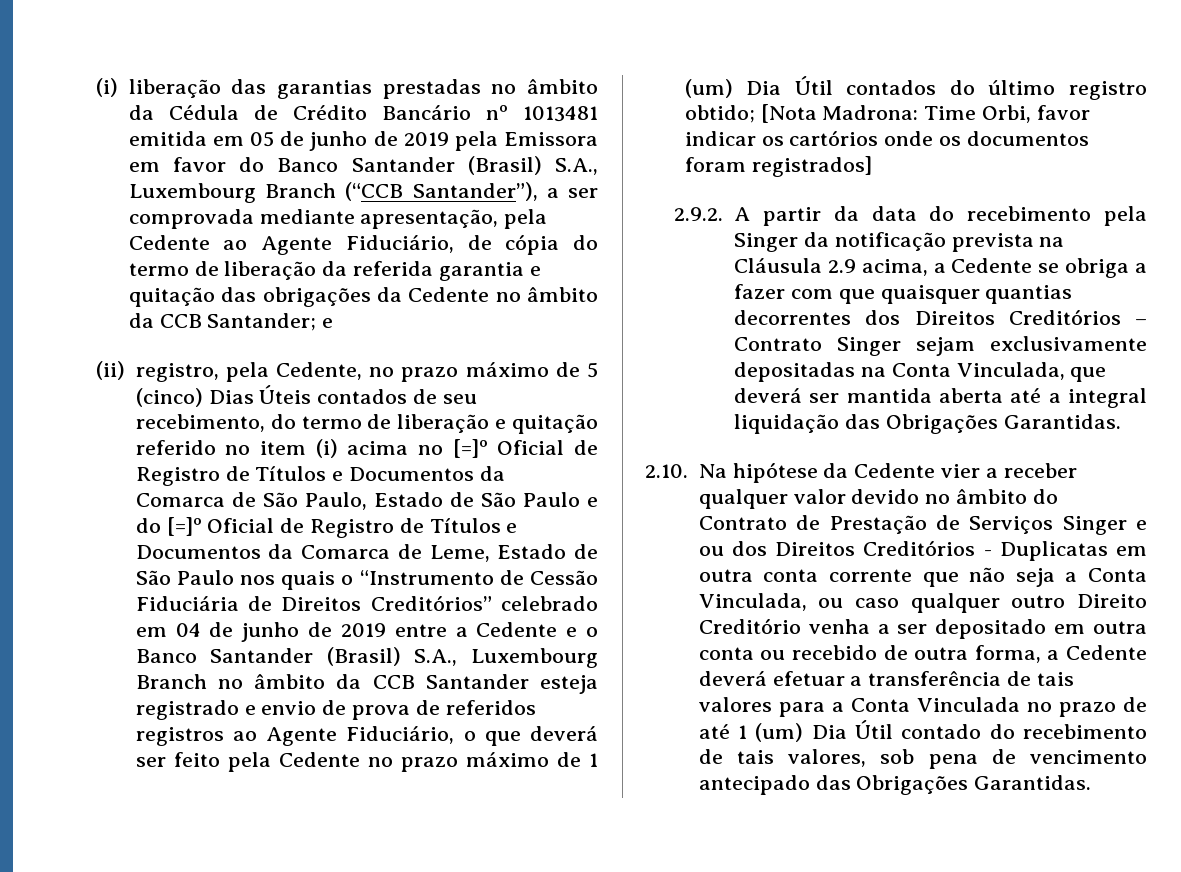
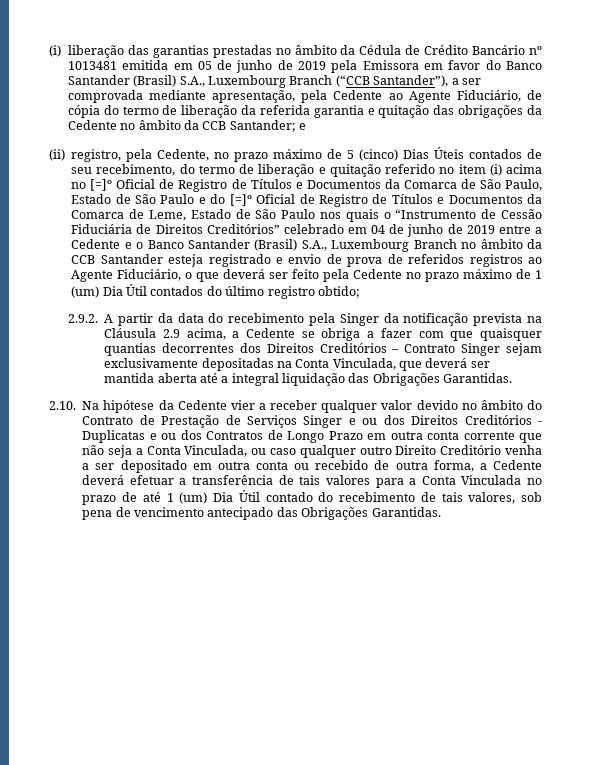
- [Nota Madrona: Time Orbi, favor indicar os cartórios onde os documentos foram registrados]
- 2.10. Na hipótese da Cedente vier a receber qualquer valor devido no âmbito do Contrato de Prestação de Serviços Singer e ou dos Direitos Creditórios - Duplicatas em outra conta corrente que não seja a Conta Vinculada, ou caso qualquer outro Direito Creditório venha a ser depositado em outra conta ou recebido de outra forma, a Cedente deverá efetuar a transferência de tais valores para a Conta Vinculada no prazo de até 1 (um) Dia Útil contado do recebimento de tais valores, sob pena de vencimento antecipado das Obrigações Garantidas.
+ 2.10. Na hipótese da Cedente vier a receber qualquer valor devido no âmbito do Contrato de Prestação de Serviços Singer e ou dos Direitos Creditórios - Duplicatas e ou dos Contratos de Longo Prazo em outra conta corrente que não seja a Conta Vinculada, ou caso qualquer outro Direito Creditório venha a ser depositado em outra conta ou recebido de outra forma, a Cedente deverá efetuar a transferência de tais valores para a Conta Vinculada no prazo de até 1 (um) Dia Útil contado do recebimento de tais valores, sob pena de vencimento antecipado das Obrigações Garantidas.

